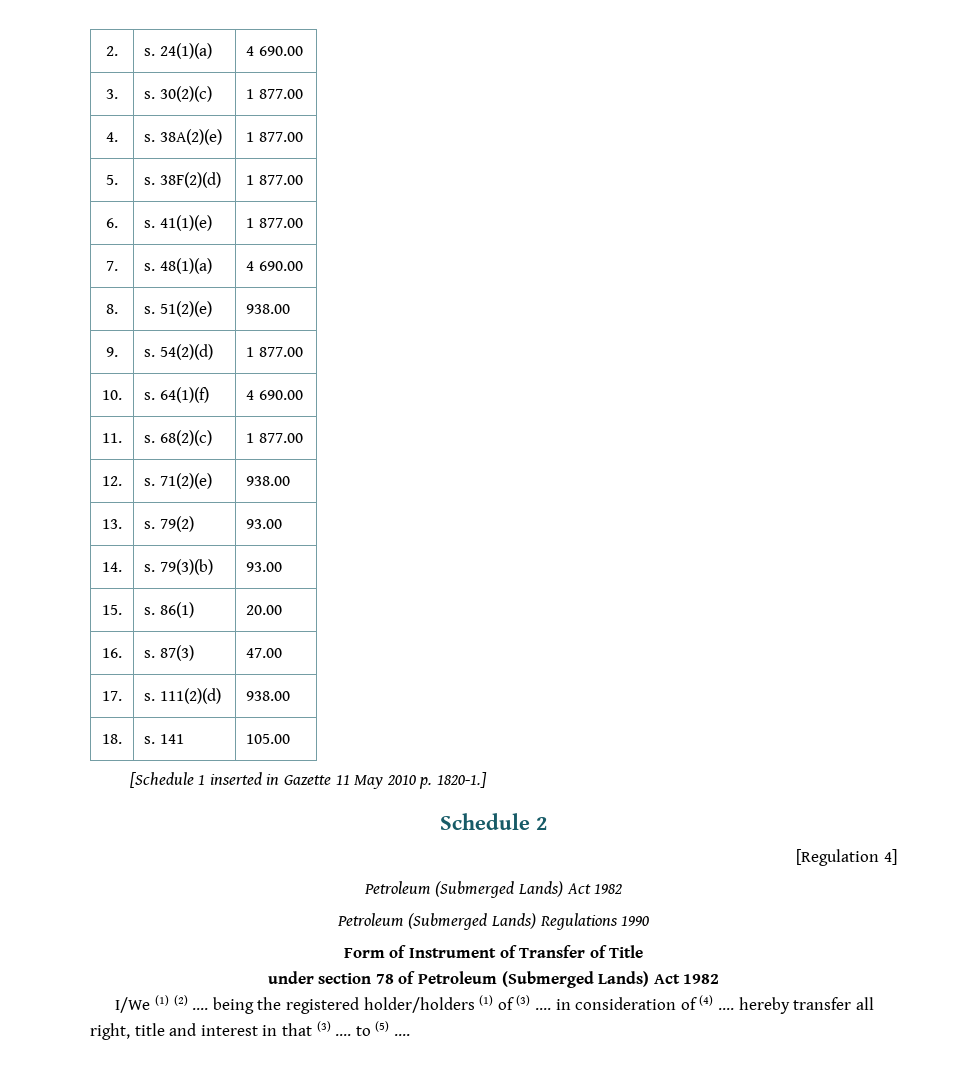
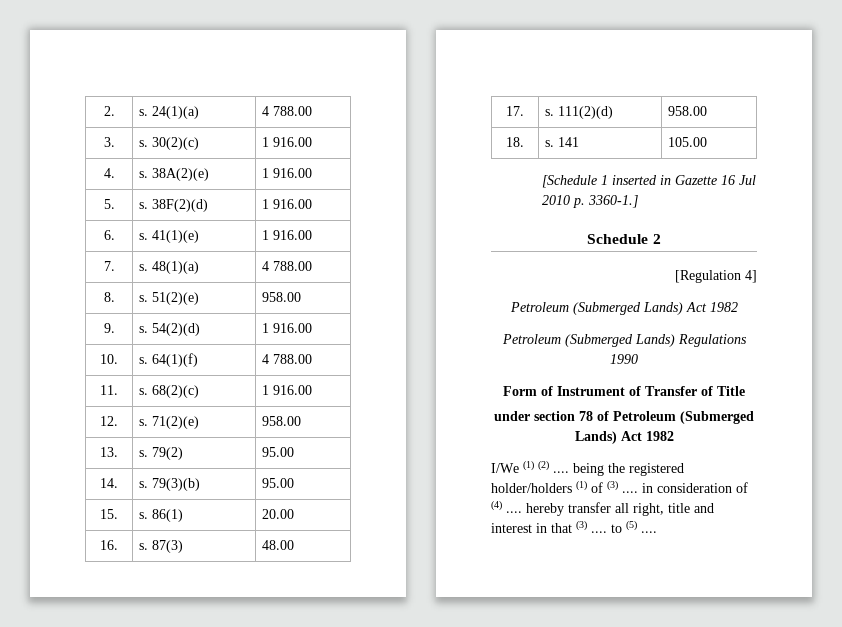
- 2. | s. 24(1)(a) | 4 690.00
+ 2. | s. 24(1)(a) | 4 788.00
- 3. | s. 30(2)(c) | 1 877.00
+ 3. | s. 30(2)(c) | 1 916.00
- 4. | s. 38A(2)(e) | 1 877.00
+ 4. | s. 38A(2)(e) | 1 916.00
- 5. | s. 38F(2)(d) | 1 877.00
+ 5. | s. 38F(2)(d) | 1 916.00
- 6. | s. 41(1)(e) | 1 877.00
+ 6. | s. 41(1)(e) | 1 916.00
- 7. | s. 48(1)(a) | 4 690.00
+ 7. | s. 48(1)(a) | 4 788.00
- 8. | s. 51(2)(e) | 938.00
+ 8. | s. 51(2)(e) | 958.00
- 9. | s. 54(2)(d) | 1 877.00
+ 9. | s. 54(2)(d) | 1 916.00
- 10. | s. 64(1)(f) | 4 690.00
+ 10. | s. 64(1)(f) | 4 788.00
- 11. | s. 68(2)(c) | 1 877.00
+ 11. | s. 68(2)(c) | 1 916.00
- 12. | s. 71(2)(e) | 938.00
+ 12. | s. 71(2)(e) | 958.00
- 13. | s. 79(2) | 93.00
+ 13. | s. 79(2) | 95.00
- 14. | s. 79(3)(b) | 93.00
+ 14. | s. 79(3)(b) | 95.00
- 16. | s. 87(3) | 47.00
+ 16. | s. 87(3) | 48.00
- 17. | s. 111(2)(d) | 938.00
+ 17. | s. 111(2)(d) | 958.00
- [Schedule 1 inserted in Gazette 11 May 2010 p. 1820-1.]
+ [Schedule 1 inserted in Gazette 16 Jul 2010 p. 3360-1.]

